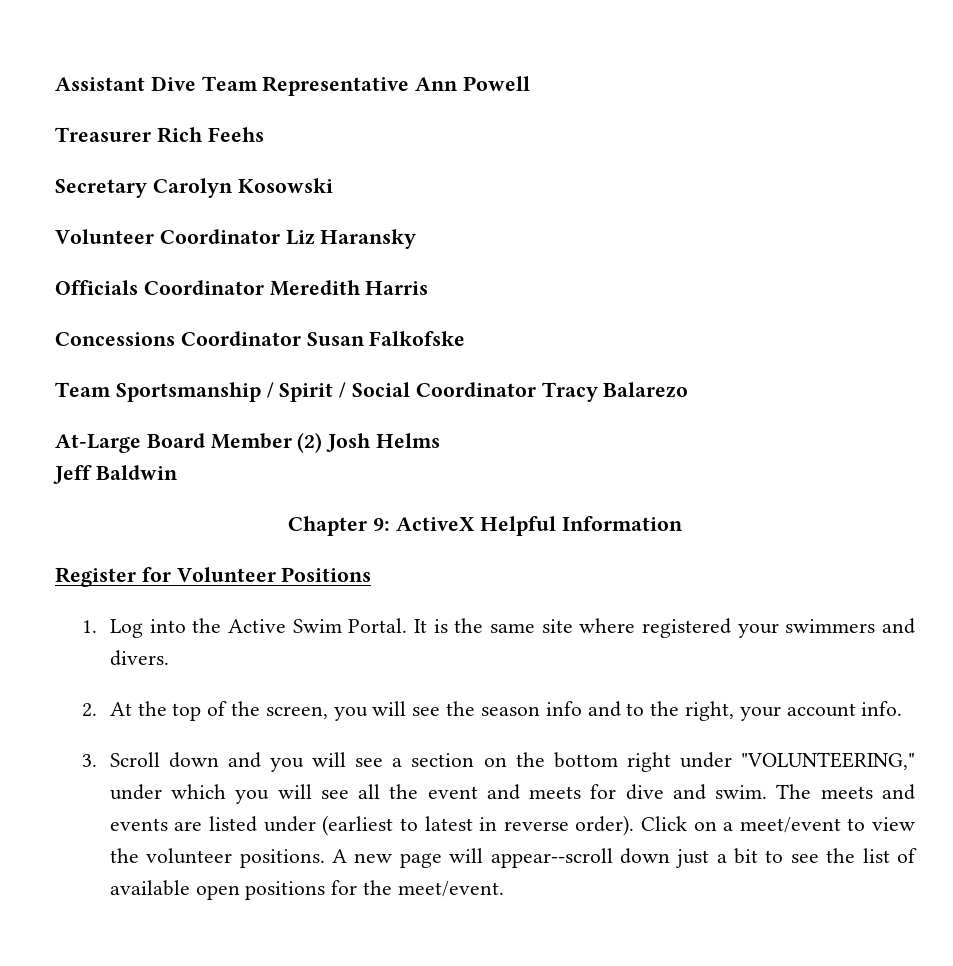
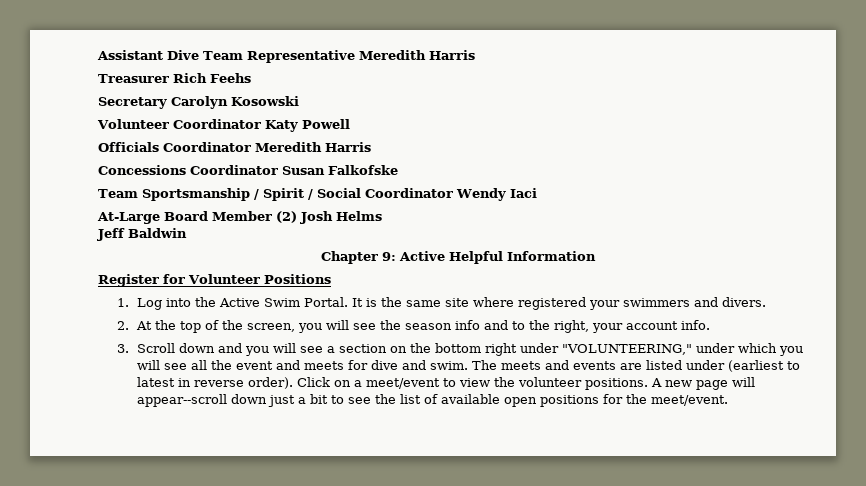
- Assistant Dive Team Representative Ann Powell
+ Assistant Dive Team Representative Meredith Harris
- Volunteer Coordinator Liz Haransky
+ Volunteer Coordinator Katy Powell
- Team Sportsmanship / Spirit / Social Coordinator Tracy Balarezo
+ Team Sportsmanship / Spirit / Social Coordinator Wendy Iaci
- Chapter 9: ActiveX Helpful Information
+ Chapter 9: Active Helpful Information

